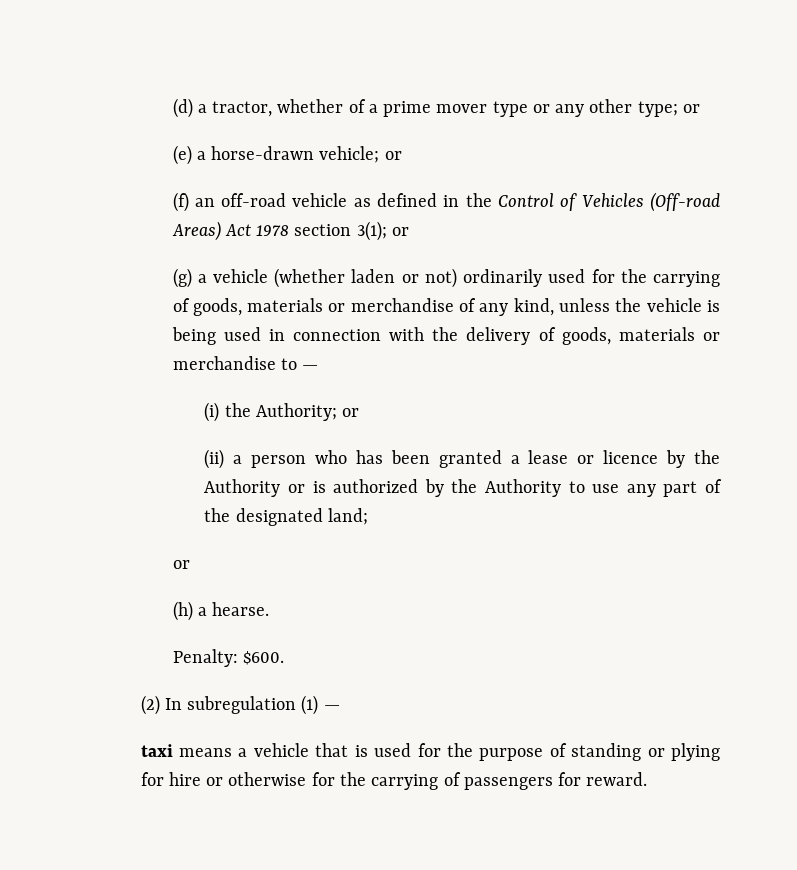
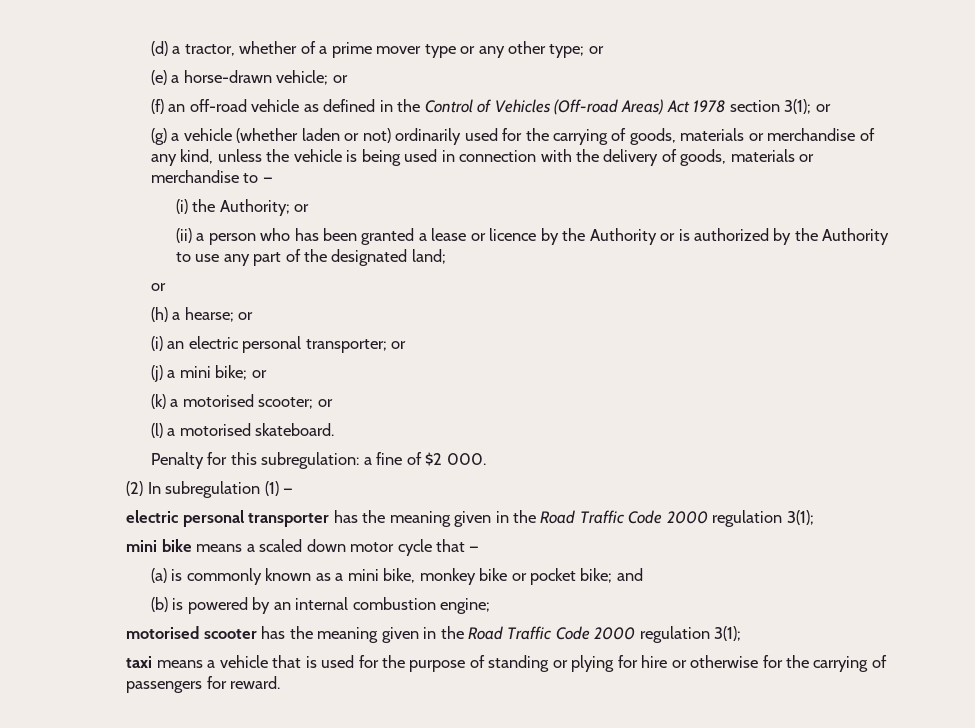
- (h) a hearse.
- Penalty: $600.
+ (h) a hearse; or
+ (i) an electric personal transporter; or
+ (j) a mini bike; or
+ (k) a motorised scooter; or
+ (l) a motorised skateboard.
+ Penalty for this subregulation: a fine of $2 000.
+ electric personal transporter has the meaning given in the Road Traffic Code 2000 regulation 3(1);
+ mini bike means a scaled down motor cycle that —
+ (a) is commonly known as a mini bike, monkey bike or pocket bike; and
+ (b) is powered by an internal combustion engine;
+ motorised scooter has the meaning given in the Road Traffic Code 2000 regulation 3(1);

